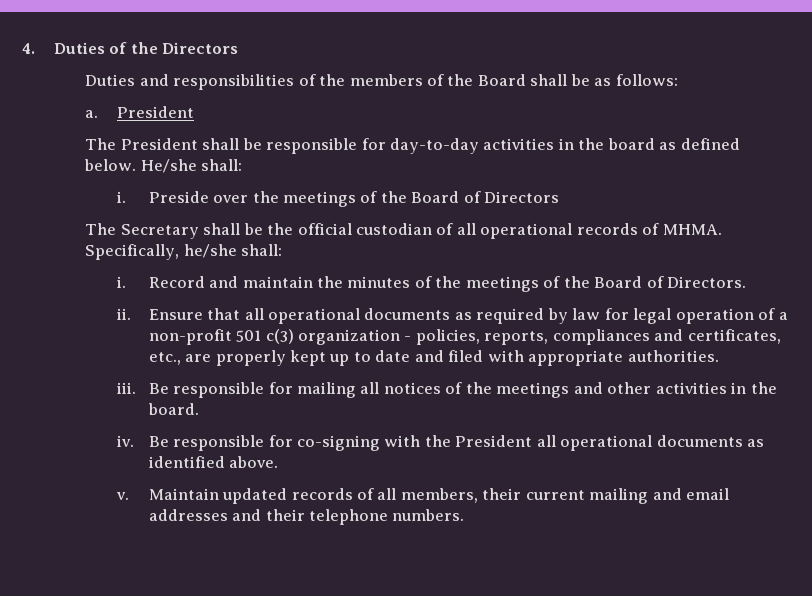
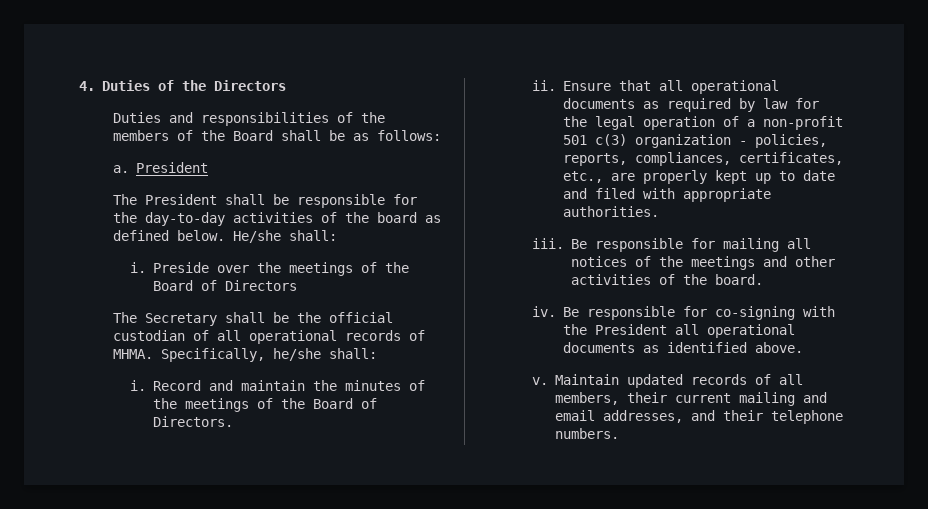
- The President shall be responsible for day-to-day activities in the board as defined below.
+ The President shall be responsible for the day-to-day activities of the board as defined below.
- Ensure that all operational documents as required by law for legal operation of a non-profit 501 c(3) organization - policies, reports, compliances and certificates, etc., are properly kept up to date and filed with appropriate authorities.
+ Ensure that all operational documents as required by law for the legal operation of a non-profit 501 c(3) organization - policies, reports, compliances, certificates, etc., are properly kept up to date and filed with appropriate authorities.
- Be responsible for mailing all notices of the meetings and other activities in the board.
+ Be responsible for mailing all notices of the meetings and other activities of the board.
- Maintain updated records of all members, their current mailing and email addresses and their telephone numbers.
+ Maintain updated records of all members, their current mailing and email addresses, and their telephone numbers.

